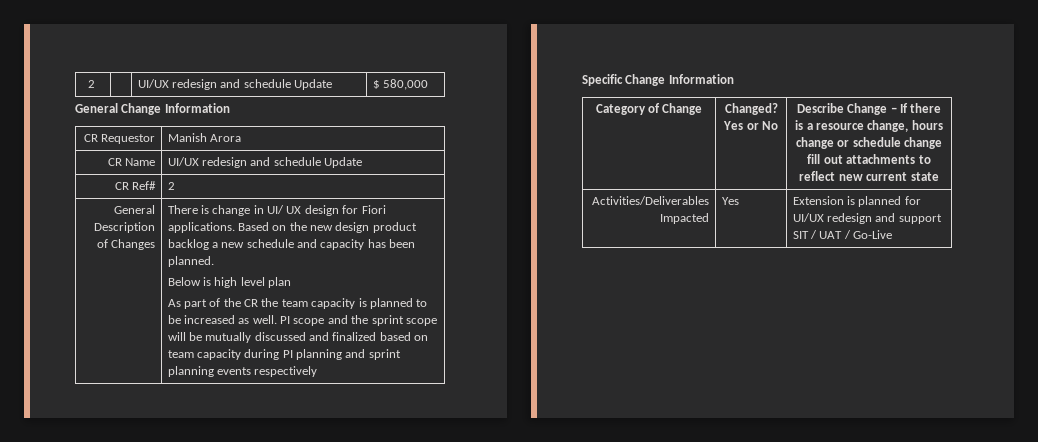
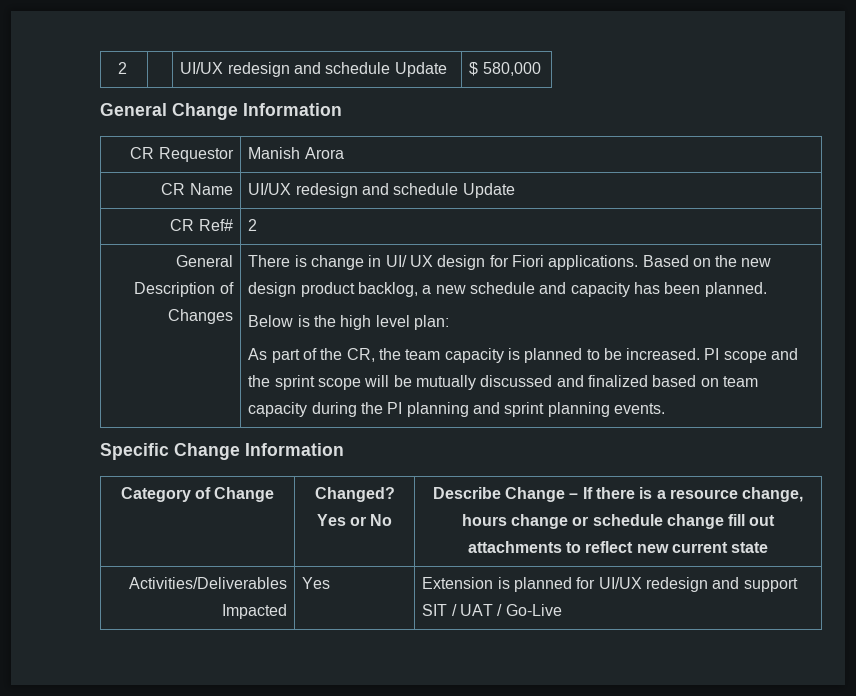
- Based on the new design product backlog a new schedule and capacity has been planned.
+ Based on the new design product backlog, a new schedule and capacity has been planned.
- Below is high level plan
+ Below is the high level plan:
- As part of the CR the team capacity is planned to be increased as well.
+ As part of the CR, the team capacity is planned to be increased.
- PI scope and the sprint scope will be mutually discussed and finalized based on team capacity during PI planning and sprint planning events respectively
+ PI scope and the sprint scope will be mutually discussed and finalized based on team capacity during the PI planning and sprint planning events.

